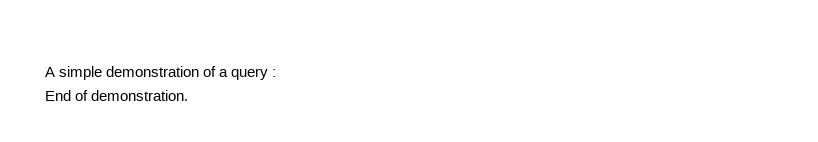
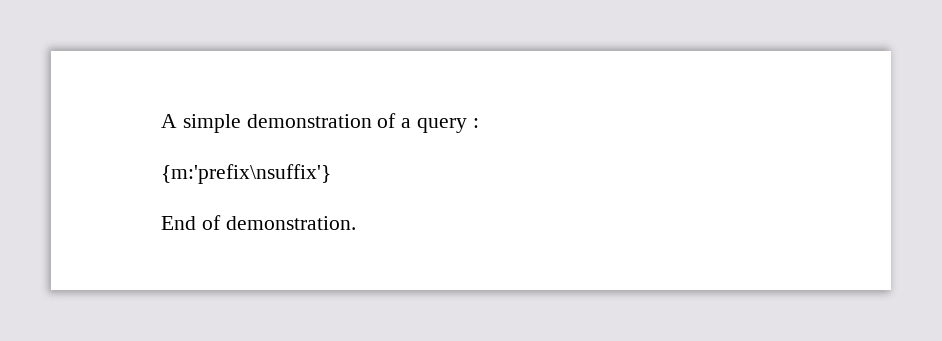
+ {m:'prefix\nsuffix'}

